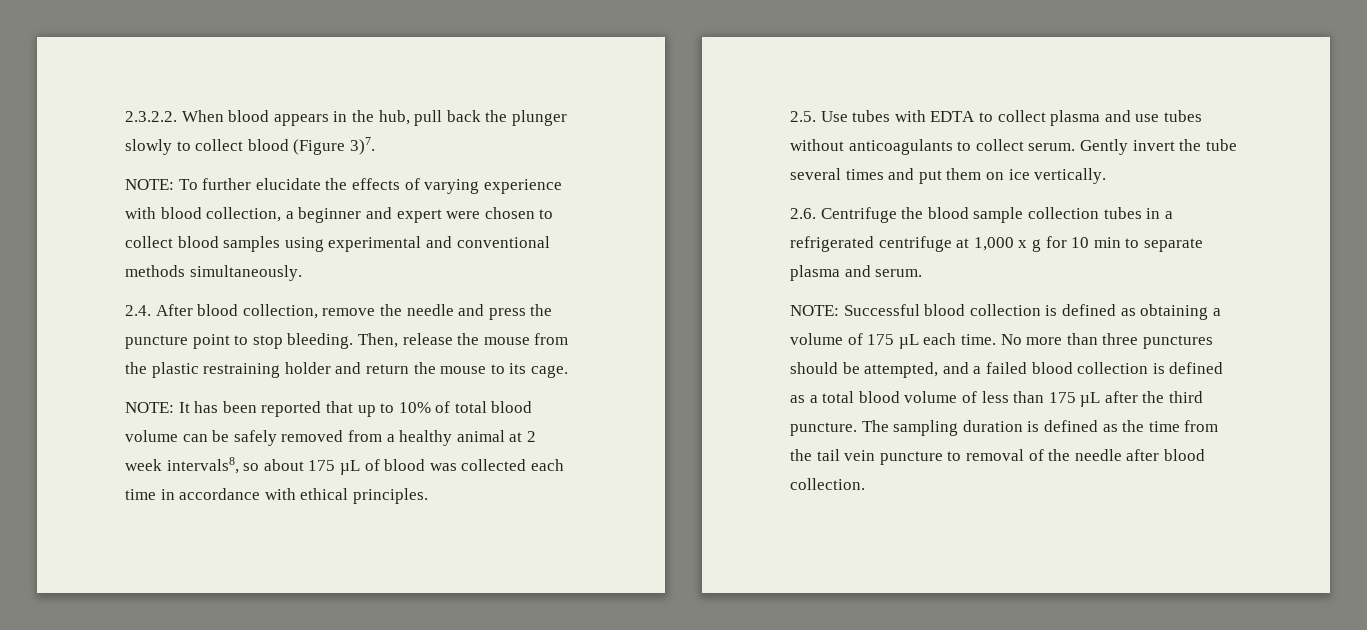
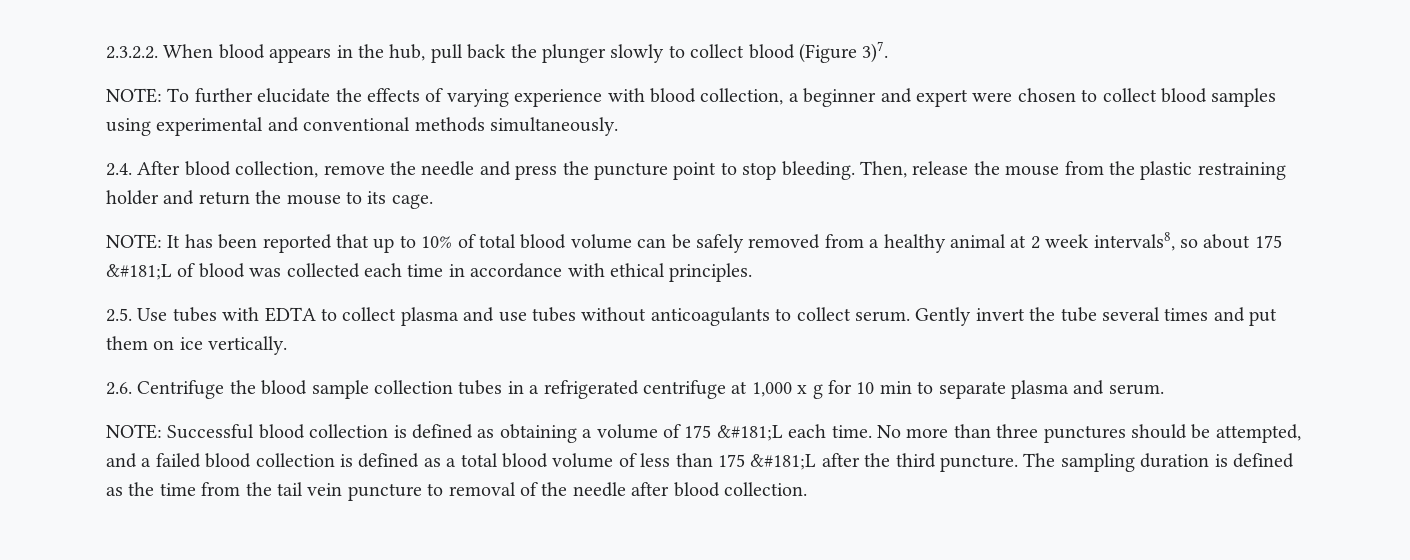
- NOTE: It has been reported that up to 10% of total blood volume can be safely removed from a healthy animal at 2 week intervals8, so about 175 µL of blood was collected each time in accordance with ethical principles.
+ NOTE: It has been reported that up to 10% of total blood volume can be safely removed from a healthy animal at 2 week intervals8, so about 175 &#181;L of blood was collected each time in accordance with ethical principles.
- NOTE: Successful blood collection is defined as obtaining a volume of 175 µL each time.
+ NOTE: Successful blood collection is defined as obtaining a volume of 175 &#181;L each time.
- No more than three punctures should be attempted, and a failed blood collection is defined as a total blood volume of less than 175 µL after the third puncture.
+ No more than three punctures should be attempted, and a failed blood collection is defined as a total blood volume of less than 175 &#181;L after the third puncture.

